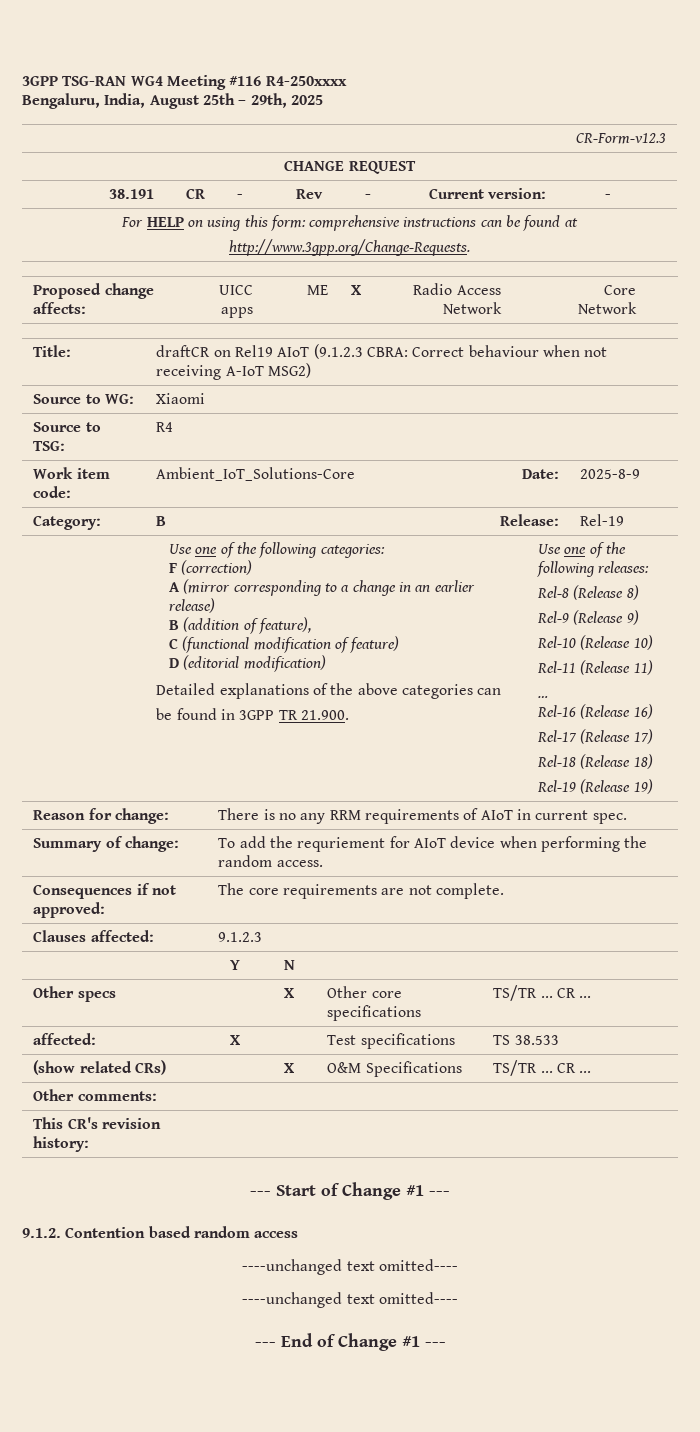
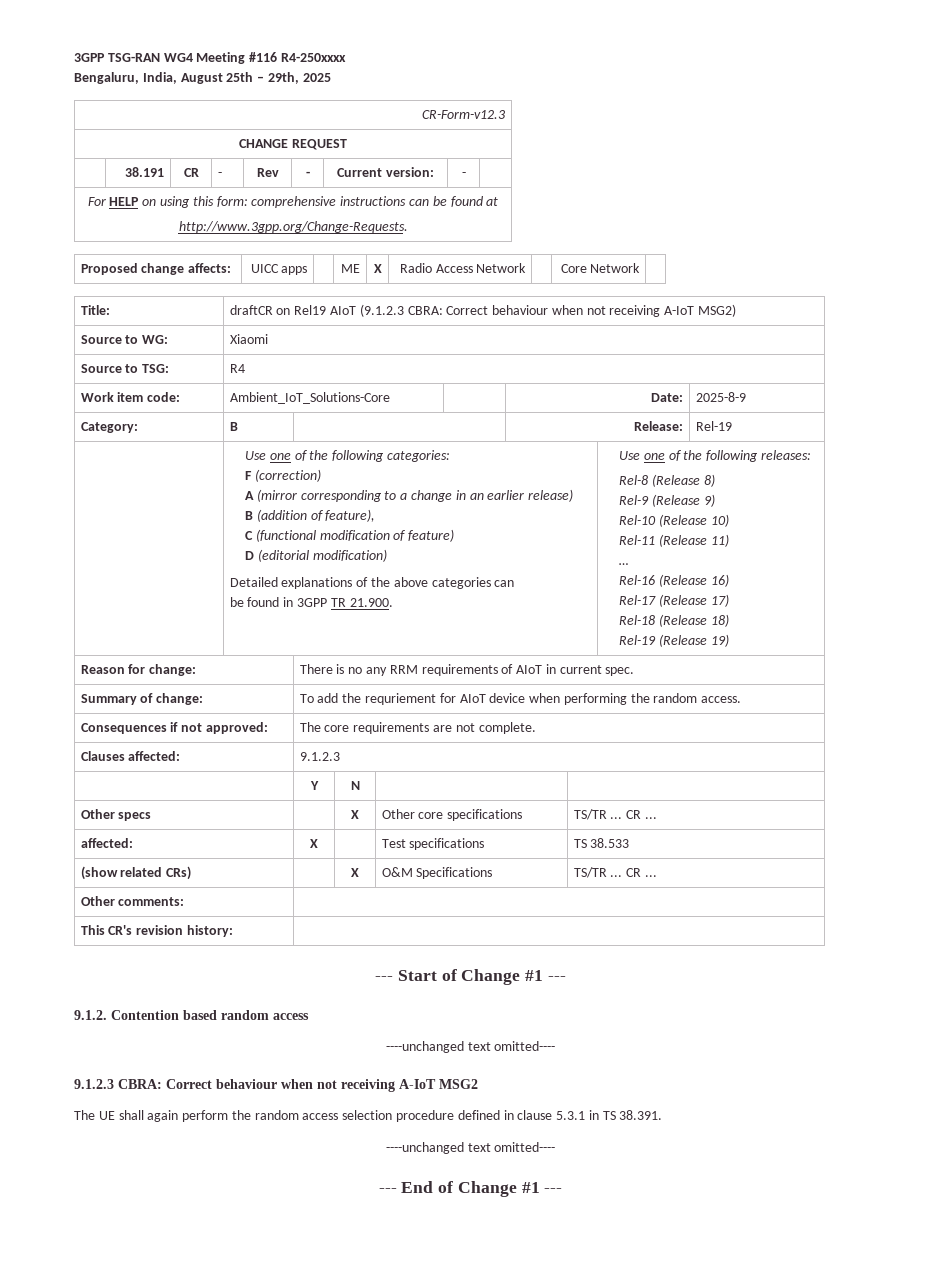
+ 9.1.2.3 CBRA: Correct behaviour when not receiving A-IoT MSG2
+ The UE shall again perform the random access selection procedure defined in clause 5.3.1 in TS 38.391.

